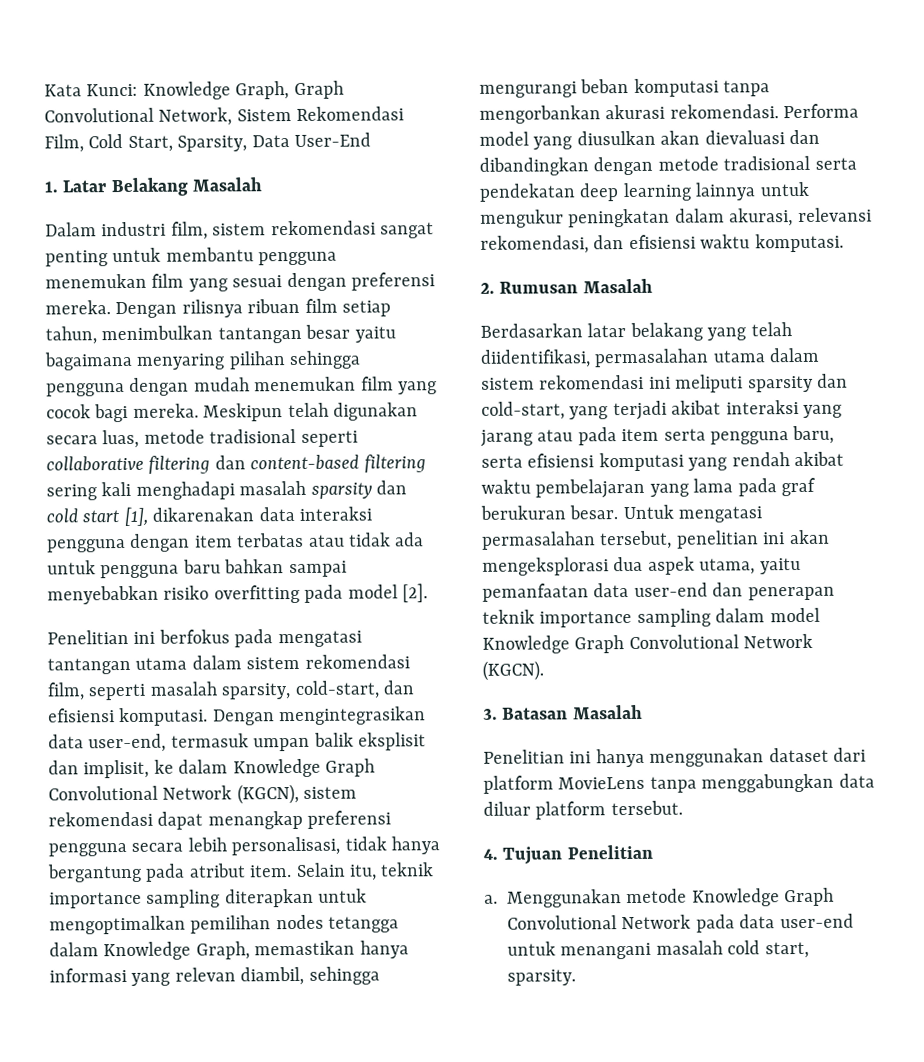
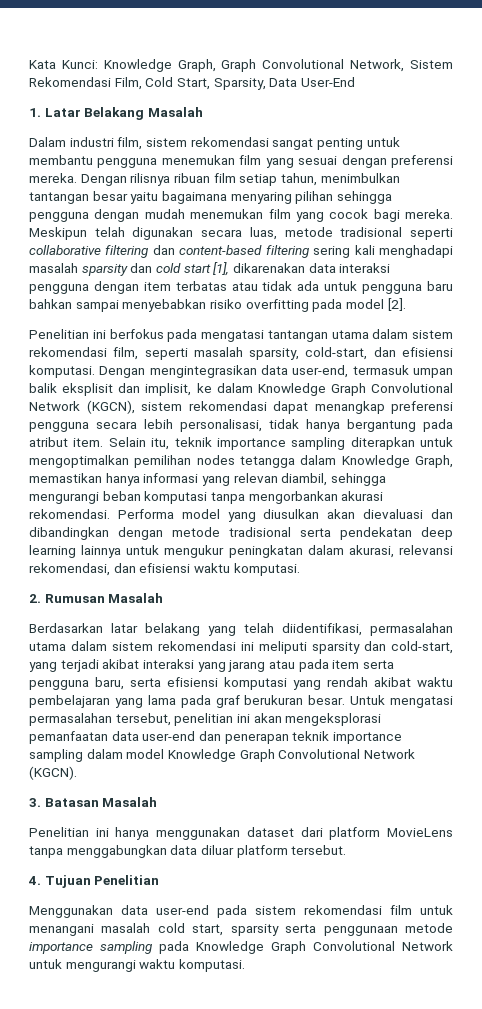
- Untuk mengatasi permasalahan tersebut, penelitian ini akan mengeksplorasi dua aspek utama, yaitu pemanfaatan data user-end dan penerapan teknik importance sampling dalam model Knowledge Graph Convolutional Network (KGCN).
+ Untuk mengatasi permasalahan tersebut, penelitian ini akan mengeksplorasi pemanfaatan data user-end dan penerapan teknik importance sampling dalam model Knowledge Graph Convolutional Network (KGCN).
- a. Menggunakan metode Knowledge Graph Convolutional Network pada data user-end untuk menangani masalah cold start, sparsity.
+ Menggunakan data user-end pada sistem rekomendasi film untuk menangani masalah cold start, sparsity serta penggunaan metode importance sampling pada Knowledge Graph Convolutional Network untuk mengurangi waktu komputasi.

